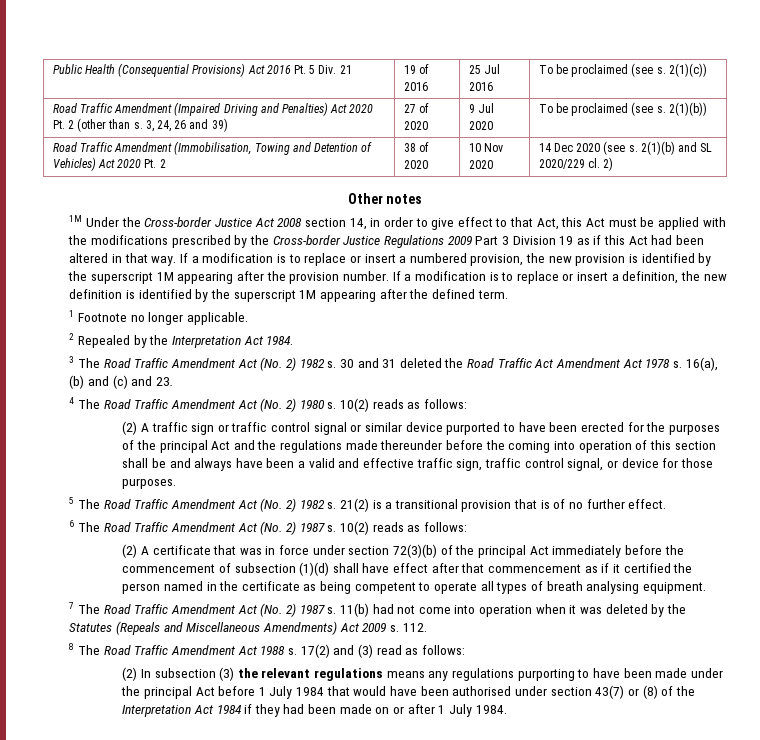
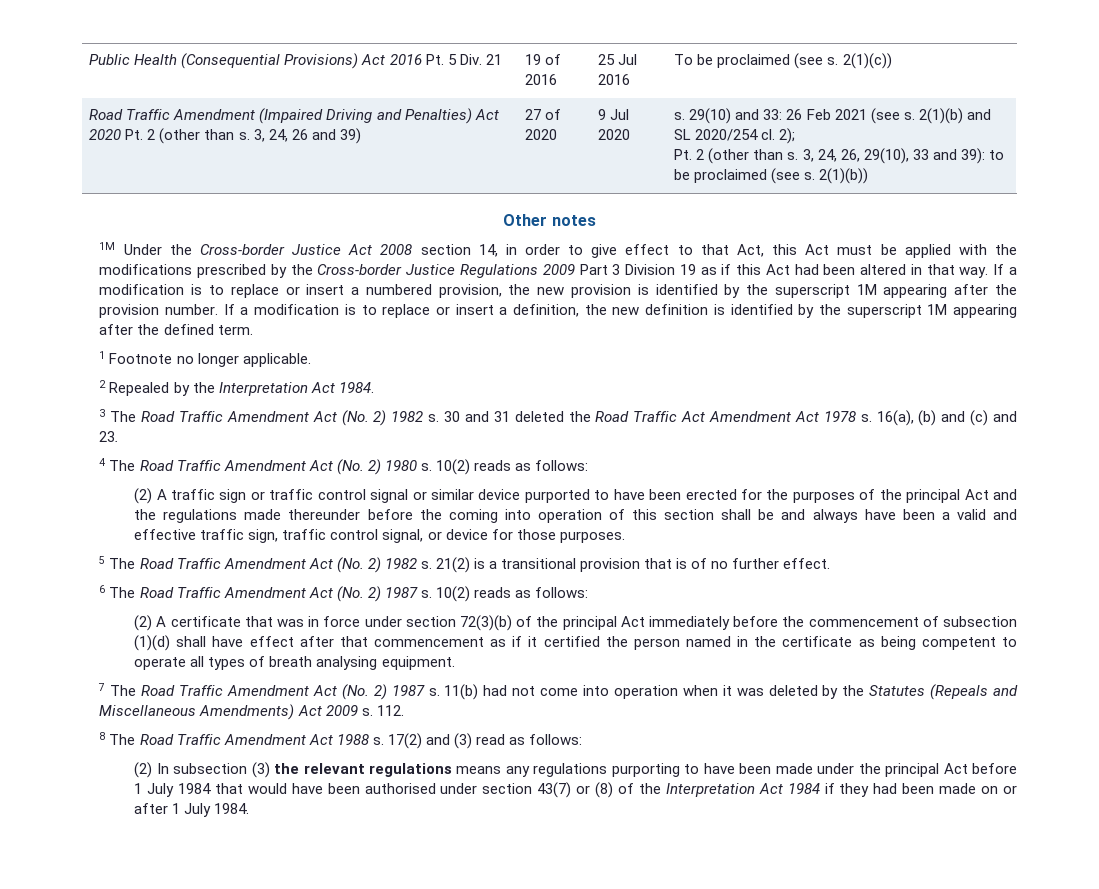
- 9 Jul 2020 | To be proclaimed (see s.
+ 9 Jul 2020 | s. 29(10) and 33: 26 Feb 2021 (see s. 2(1)(b) and SL 2020/254 cl. 2);
+ Pt. 2 (other than s. 3, 24, 26, 29(10), 33 and 39): to be proclaimed (see s.
- Road Traffic Amendment (Immobilisation, Towing and Detention of Vehicles) Act 2020 Pt. 2 | 38 of 2020 | 10 Nov 2020 | 14 Dec 2020 (see s. 2(1)(b) and SL 2020/229 cl. 2)

